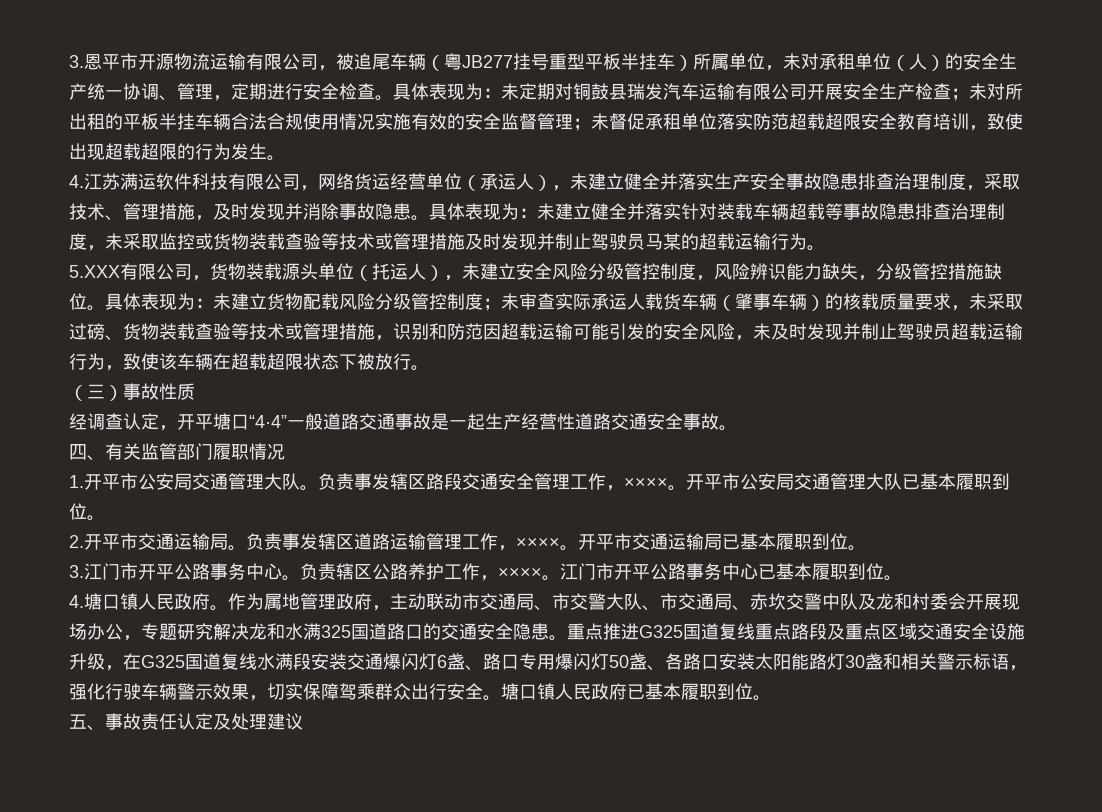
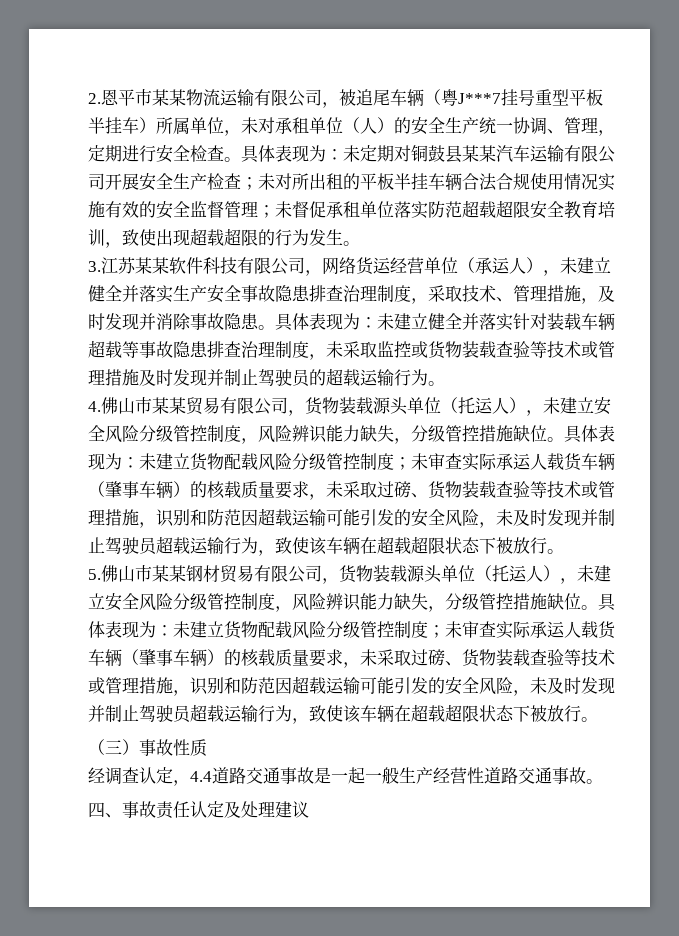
- 3.恩平市开源物流运输有限公司，被追尾车辆（粤JB277挂号重型平板半挂车）所属单位，未对承租单位（人）的安全生产统一协调、管理，定期进行安全检查。
+ 2.恩平市某某物流运输有限公司，被追尾车辆（粤J***7挂号重型平板半挂车）所属单位，未对承租单位（人）的安全生产统一协调、管理，定期进行安全检查。
- 具体表现为：未定期对铜鼓县瑞发汽车运输有限公司开展安全生产检查；未对所出租的平板半挂车辆合法合规使用情况实施有效的安全监督管理；未督促承租单位落实防范超载超限安全教育培训，致使出现超载超限的行为发生。
+ 具体表现为：未定期对铜鼓县某某汽车运输有限公司开展安全生产检查；未对所出租的平板半挂车辆合法合规使用情况实施有效的安全监督管理；未督促承租单位落实防范超载超限安全教育培训，致使出现超载超限的行为发生。
- 4.江苏满运软件科技有限公司，网络货运经营单位（承运人），未建立健全并落实生产安全事故隐患排查治理制度，采取技术、管理措施，及时发现并消除事故隐患。
+ 3.江苏某某软件科技有限公司，网络货运经营单位（承运人），未建立健全并落实生产安全事故隐患排查治理制度，采取技术、管理措施，及时发现并消除事故隐患。
- 具体表现为：未建立健全并落实针对装载车辆超载等事故隐患排查治理制度，未采取监控或货物装载查验等技术或管理措施及时发现并制止驾驶员马某的超载运输行为。
+ 具体表现为：未建立健全并落实针对装载车辆超载等事故隐患排查治理制度，未采取监控或货物装载查验等技术或管理措施及时发现并制止驾驶员的超载运输行为。
- 5.XXX有限公司，货物装载源头单位（托运人），未建立安全风险分级管控制度，风险辨识能力缺失，分级管控措施缺位。
+ 4.佛山市某某贸易有限公司，货物装载源头单位（托运人），未建立安全风险分级管控制度，风险辨识能力缺失，分级管控措施缺位。具体表现为：未建立货物配载风险分级管控制度；未审查实际承运人载货车辆（肇事车辆）的核载质量要求，未采取过磅、货物装载查验等技术或管理措施，识别和防范因超载运输可能引发的安全风险，未及时发现并制止驾驶员超载运输行为，致使该车辆在超载超限状态下被放行。
+ 5.佛山市某某钢材贸易有限公司，货物装载源头单位（托运人），未建立安全风险分级管控制度，风险辨识能力缺失，分级管控措施缺位。
- 经调查认定，开平塘口“4·4”一般道路交通事故是一起生产经营性道路交通安全事故。
+ 经调查认定，4.4道路交通事故是一起一般生产经营性道路交通事故。
- 四、有关监管部门履职情况
- 1.开平市公安局交通管理大队。负责事发辖区路段交通安全管理工作，××××。开平市公安局交通管理大队已基本履职到位。
- 2.开平市交通运输局。负责事发辖区道路运输管理工作，××××。开平市交通运输局已基本履职到位。
- 3.江门市开平公路事务中心。负责辖区公路养护工作，××××。江门市开平公路事务中心已基本履职到位。
- 4.塘口镇人民政府。作为属地管理政府，主动联动市交通局、市交警大队、市交通局、赤坎交警中队及龙和村委会开展现场办公，专题研究解决龙和水满325国道路口的交通安全隐患。重点推进G325国道复线重点路段及重点区域交通安全设施升级，在G325国道复线水满段安装交通爆闪灯6盏、路口专用爆闪灯50盏、各路口安装太阳能路灯30盏和相关警示标语，强化行驶车辆警示效果，切实保障驾乘群众出行安全。塘口镇人民政府已基本履职到位。
- 五、事故责任认定及处理建议
+ 四、事故责任认定及处理建议

